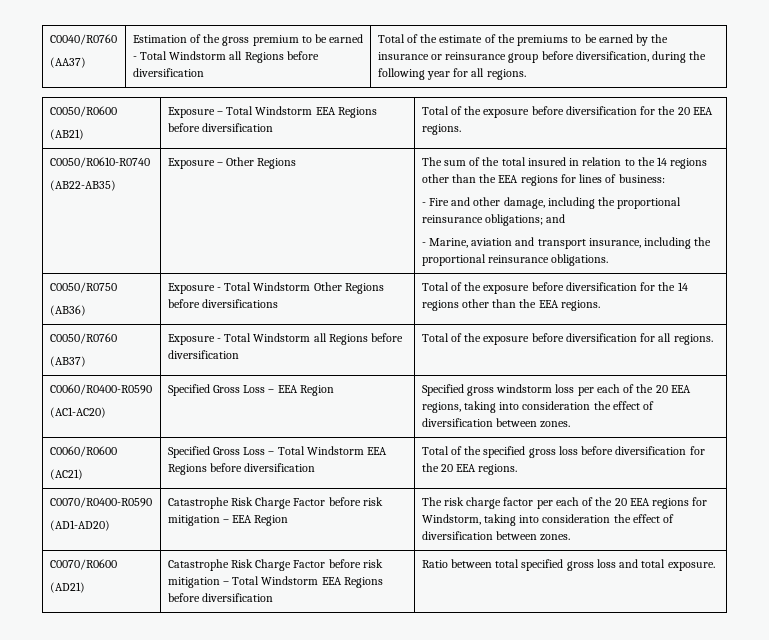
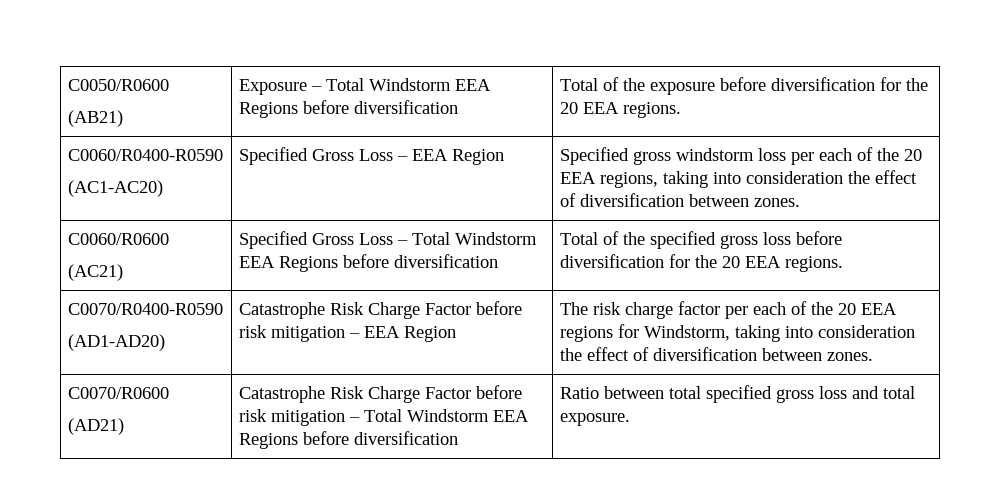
- C0040/R0760
- (AA37) | Estimation of the gross premium to be earned - Total Windstorm all Regions before diversification | Total of the estimate of the premiums to be earned by the insurance or reinsurance group before diversification, during the following year for all regions.
- C0050/R0610-R0740
- (AB22-AB35) | Exposure – Other Regions | The sum of the total insured in relation to the 14 regions other than the EEA regions for lines of business:
- - Fire and other damage, including the proportional reinsurance obligations; and
- - Marine, aviation and transport insurance, including the proportional reinsurance obligations.
- C0050/R0750
- (AB36) | Exposure - Total Windstorm Other Regions before diversifications | Total of the exposure before diversification for the 14 regions other than the EEA regions.
- C0050/R0760
- (AB37) | Exposure - Total Windstorm all Regions before diversification | Total of the exposure before diversification for all regions.

